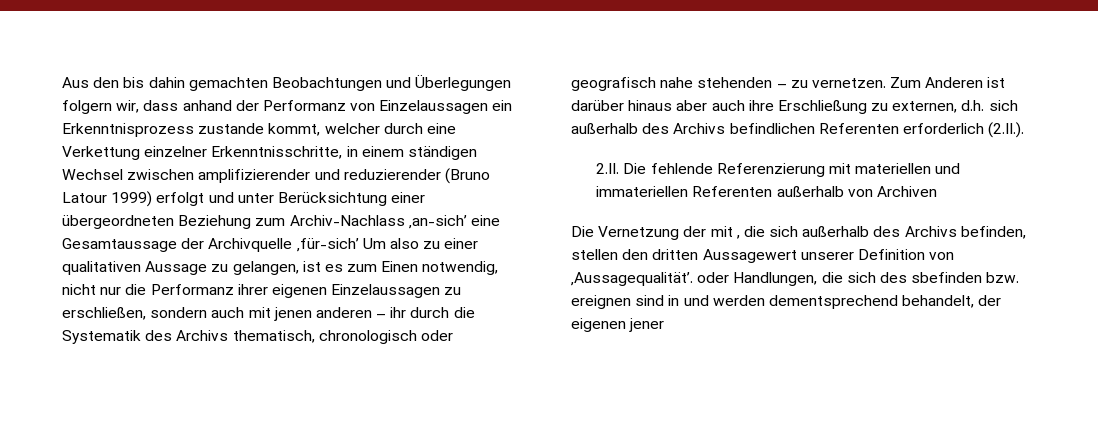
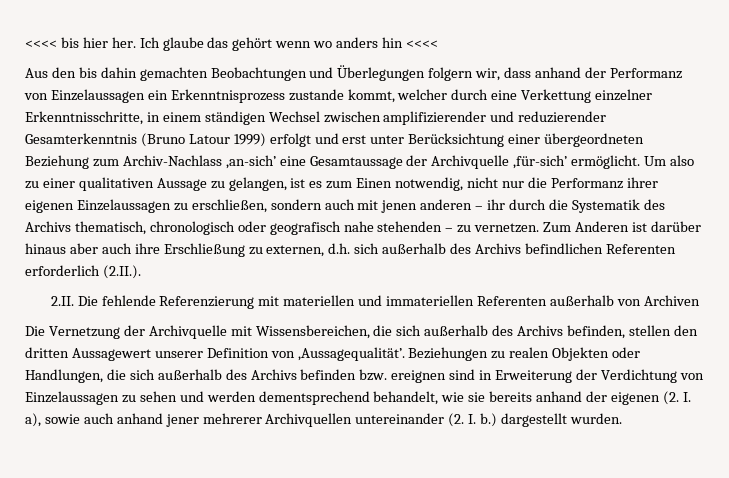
+ <<<< bis hier her. Ich glaube das gehört wenn wo anders hin <<<<
- Aus den bis dahin gemachten Beobachtungen und Überlegungen folgern wir, dass anhand der Performanz von Einzelaussagen ein Erkenntnisprozess zustande kommt, welcher durch eine Verkettung einzelner Erkenntnisschritte, in einem ständigen Wechsel zwischen amplifizierender und reduzierender (Bruno Latour 1999) erfolgt und unter Berücksichtung einer übergeordneten Beziehung zum Archiv-Nachlass ‚an-sich’ eine Gesamtaussage der Archivquelle ‚für-sich’ Um also zu einer qualitativen Aussage zu gelangen, ist es zum Einen notwendig, nicht nur die Performanz ihrer eigenen Einzelaussagen zu erschließen, sondern auch mit jenen anderen – ihr durch die Systematik des Archivs thematisch, chronologisch oder geografisch nahe stehenden – zu vernetzen.
+ Aus den bis dahin gemachten Beobachtungen und Überlegungen folgern wir, dass anhand der Performanz von Einzelaussagen ein Erkenntnisprozess zustande kommt, welcher durch eine Verkettung einzelner Erkenntnisschritte, in einem ständigen Wechsel zwischen amplifizierender und reduzierender Gesamterkenntnis (Bruno Latour 1999) erfolgt und erst unter Berücksichtung einer übergeordneten Beziehung zum Archiv-Nachlass ‚an-sich’ eine Gesamtaussage der Archivquelle ‚für-sich’ ermöglicht. Um also zu einer qualitativen Aussage zu gelangen, ist es zum Einen notwendig, nicht nur die Performanz ihrer eigenen Einzelaussagen zu erschließen, sondern auch mit jenen anderen – ihr durch die Systematik des Archivs thematisch, chronologisch oder geografisch nahe stehenden – zu vernetzen.
- Die Vernetzung der mit , die sich außerhalb des Archivs befinden, stellen den dritten Aussagewert unserer Definition von ‚Aussagequalität’. oder Handlungen, die sich des sbefinden bzw. ereignen sind in und werden dementsprechend behandelt, der eigenen jener
+ Die Vernetzung der Archivquelle mit Wissensbereichen, die sich außerhalb des Archivs befinden, stellen den dritten Aussagewert unserer Definition von ‚Aussagequalität’. Beziehungen zu realen Objekten oder Handlungen, die sich außerhalb des Archivs befinden bzw. ereignen sind in Erweiterung der Verdichtung von Einzelaussagen zu sehen und werden dementsprechend behandelt, wie sie bereits anhand der eigenen (2. I. a), sowie auch anhand jener mehrerer Archivquellen untereinander (2. I. b.) dargestellt wurden.

